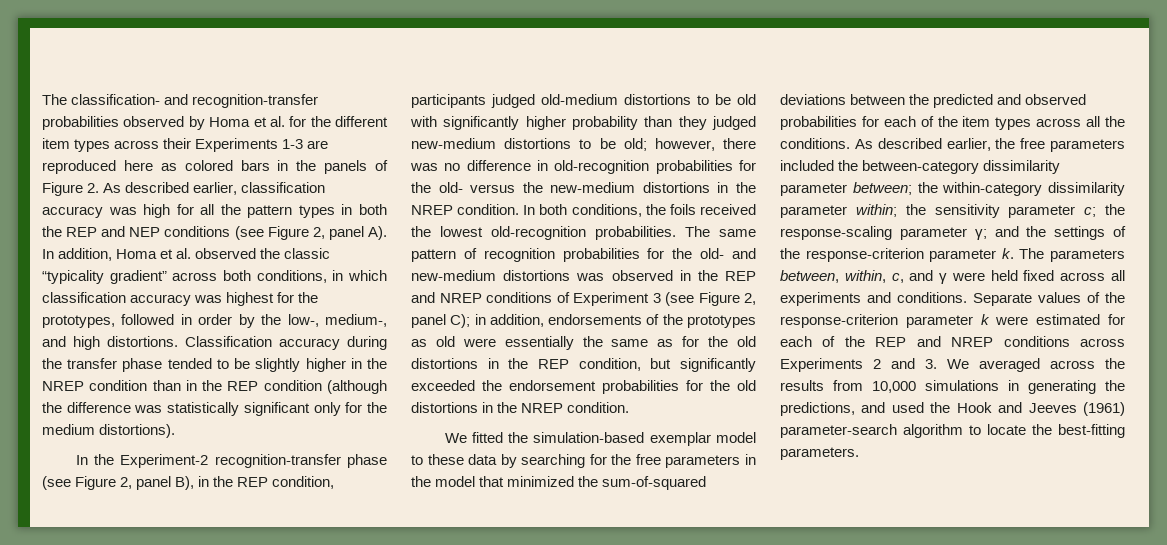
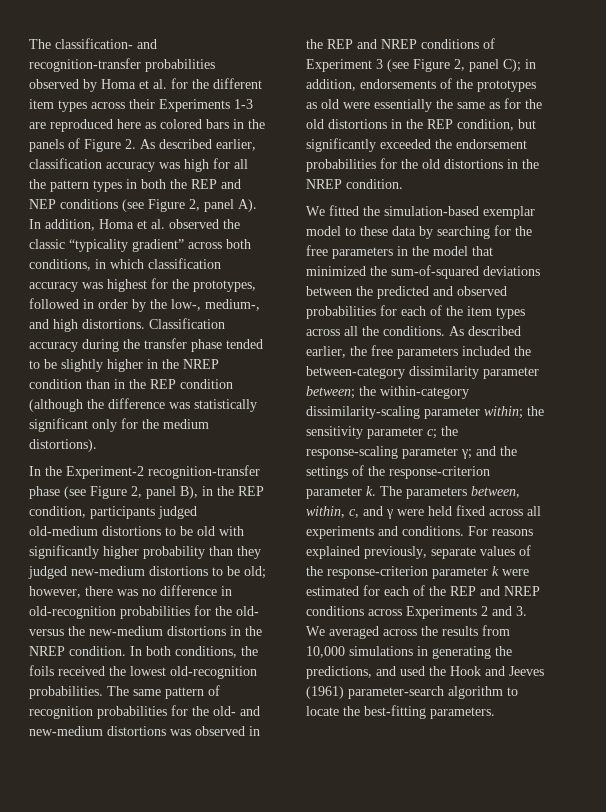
- As described earlier, the free parameters included the between-category dissimilarity parameter between; the within-category dissimilarity parameter within; the sensitivity parameter c; the response-scaling parameter γ; and the settings of the response-criterion parameter k.
+ As described earlier, the free parameters included the between-category dissimilarity parameter between; the within-category dissimilarity-scaling parameter within; the sensitivity parameter c; the response-scaling parameter γ; and the settings of the response-criterion parameter k.
- Separate values of the response-criterion parameter k were estimated for each of the REP and NREP conditions across Experiments 2 and 3. We averaged across the results from 10,000 simulations in generating the predictions, and used the Hook and Jeeves (1961) parameter-search algorithm to locate the best-fitting parameters.
+ For reasons explained previously, separate values of the response-criterion parameter k were estimated for each of the REP and NREP conditions across Experiments 2 and 3. We averaged across the results from 10,000 simulations in generating the predictions, and used the Hook and Jeeves (1961) parameter-search algorithm to locate the best-fitting parameters.

